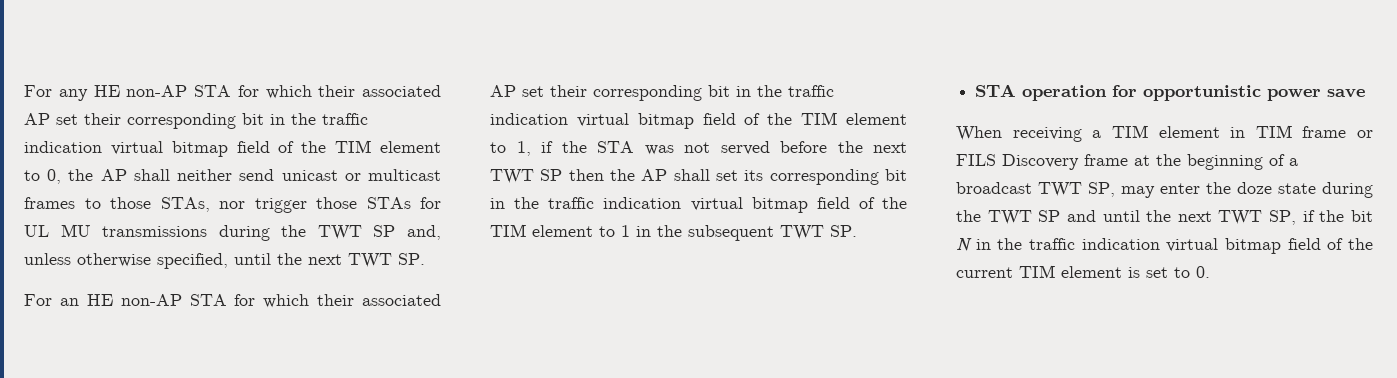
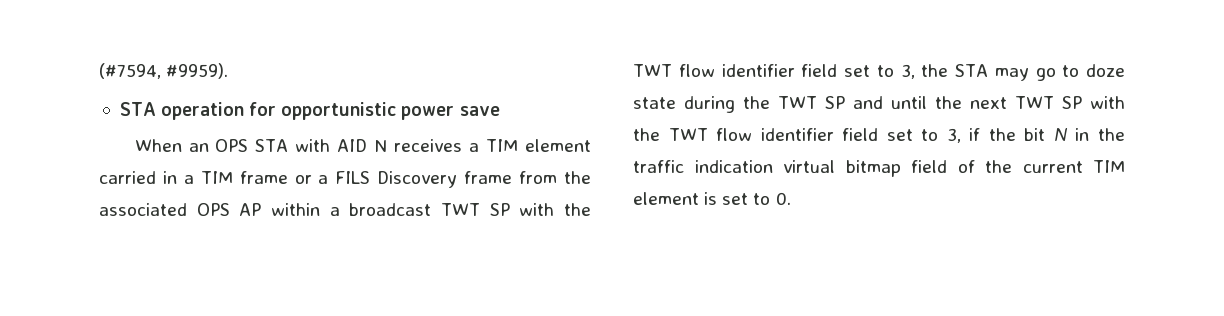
- For any HE non-AP STA for which their associated AP set their corresponding bit in the traffic indication virtual bitmap field of the TIM element to 0, the AP shall neither send unicast or multicast frames to those STAs, nor trigger those STAs for UL MU transmissions during the TWT SP and, unless otherwise specified, until the next TWT SP.
- For an HE non-AP STA for which their associated AP set their corresponding bit in the traffic indication virtual bitmap field of the TIM element to 1, if the STA was not served before the next TWT SP then the AP shall set its corresponding bit in the traffic indication virtual bitmap field of the TIM element to 1 in the subsequent TWT SP.
+ (#7594, #9959).
- When receiving a TIM element in TIM frame or FILS Discovery frame at the beginning of a broadcast TWT SP, may enter the doze state during the TWT SP and until the next TWT SP, if the bit N in the traffic indication virtual bitmap field of the current TIM element is set to 0.
+ When an OPS STA with AID N receives a TIM element carried in a TIM frame or a FILS Discovery frame from the associated OPS AP within a broadcast TWT SP with the TWT flow identifier field set to 3, the STA may go to doze state during the TWT SP and until the next TWT SP with the TWT flow identifier field set to 3, if the bit N in the traffic indication virtual bitmap field of the current TIM element is set to 0.

